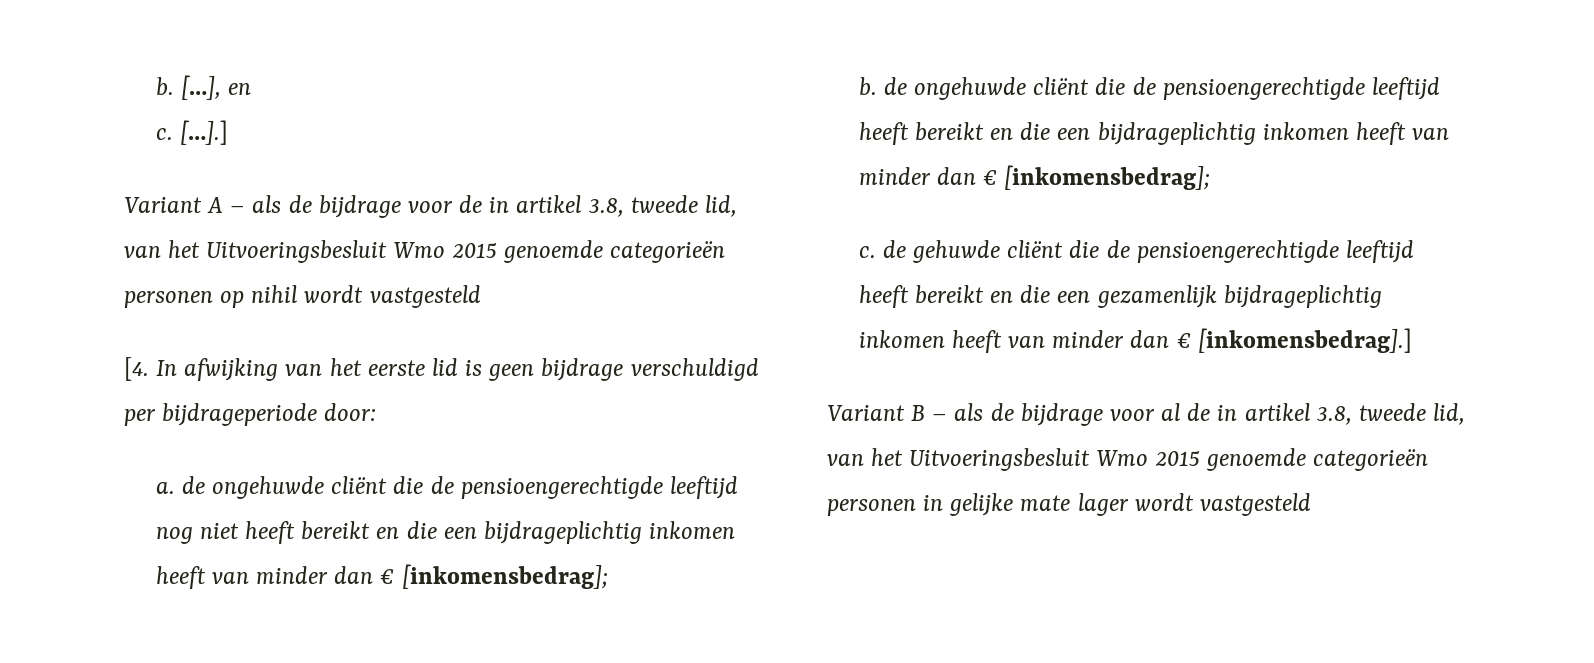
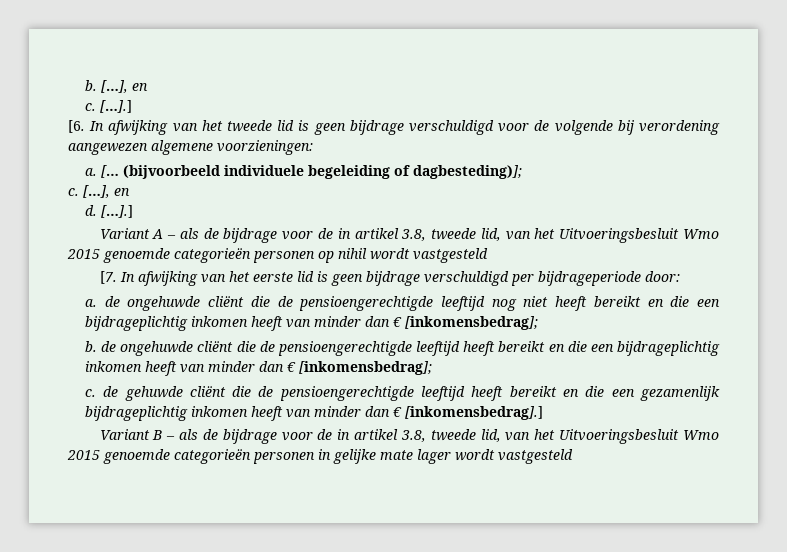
+ [6. In afwijking van het tweede lid is geen bijdrage verschuldigd voor de volgende bij verordening aangewezen algemene voorzieningen:
+ a. [… (bijvoorbeeld individuele begeleiding of dagbesteding)];
+ c. […], en
+ d. […].]
- [4. In afwijking van het eerste lid is geen bijdrage verschuldigd per bijdrageperiode door:
+ [7. In afwijking van het eerste lid is geen bijdrage verschuldigd per bijdrageperiode door:
- Variant B – als de bijdrage voor al de in artikel 3.8, tweede lid, van het Uitvoeringsbesluit Wmo 2015 genoemde categorieën personen in gelijke mate lager wordt vastgesteld
+ Variant B – als de bijdrage voor de in artikel 3.8, tweede lid, van het Uitvoeringsbesluit Wmo 2015 genoemde categorieën personen in gelijke mate lager wordt vastgesteld

